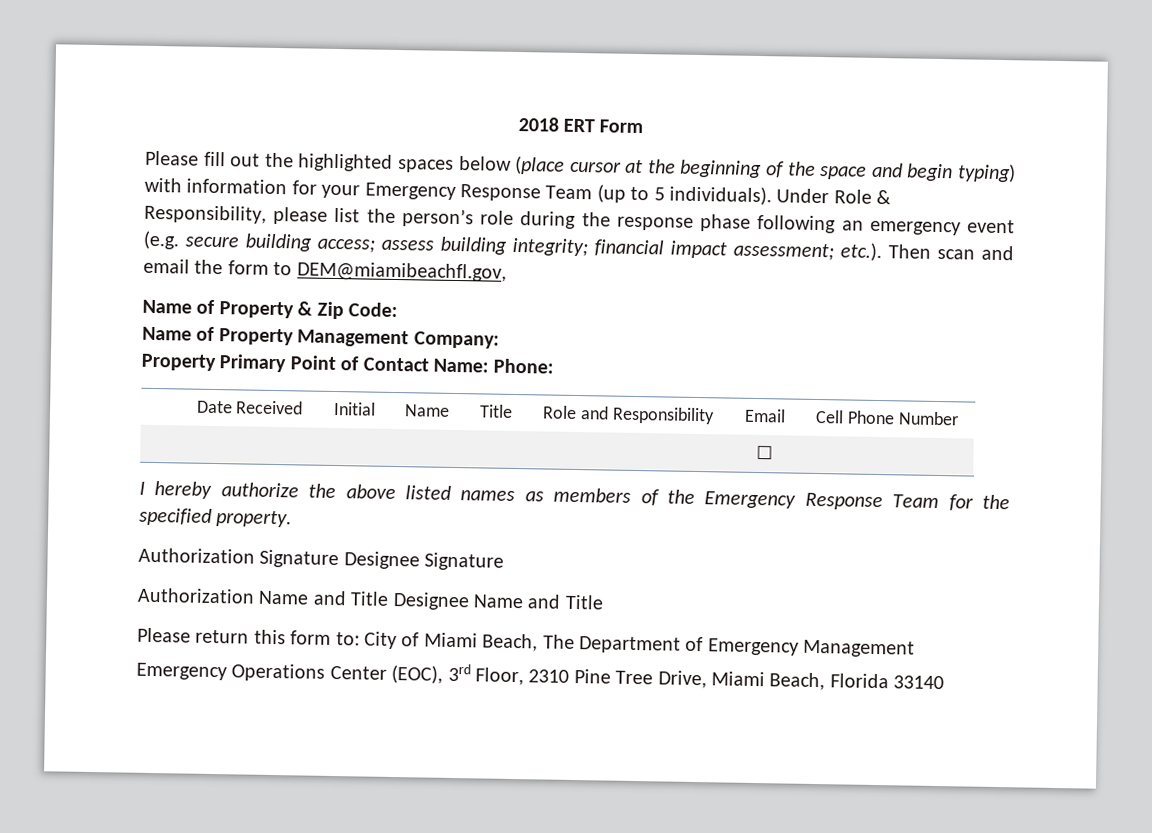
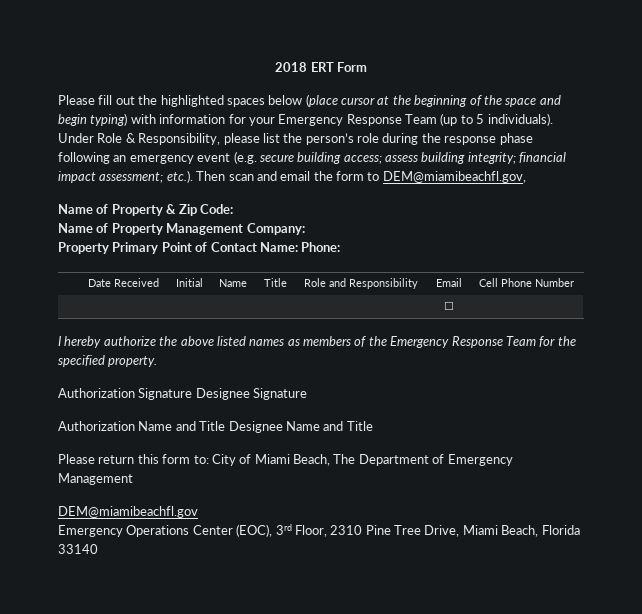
+ DEM@miamibeachfl.gov

